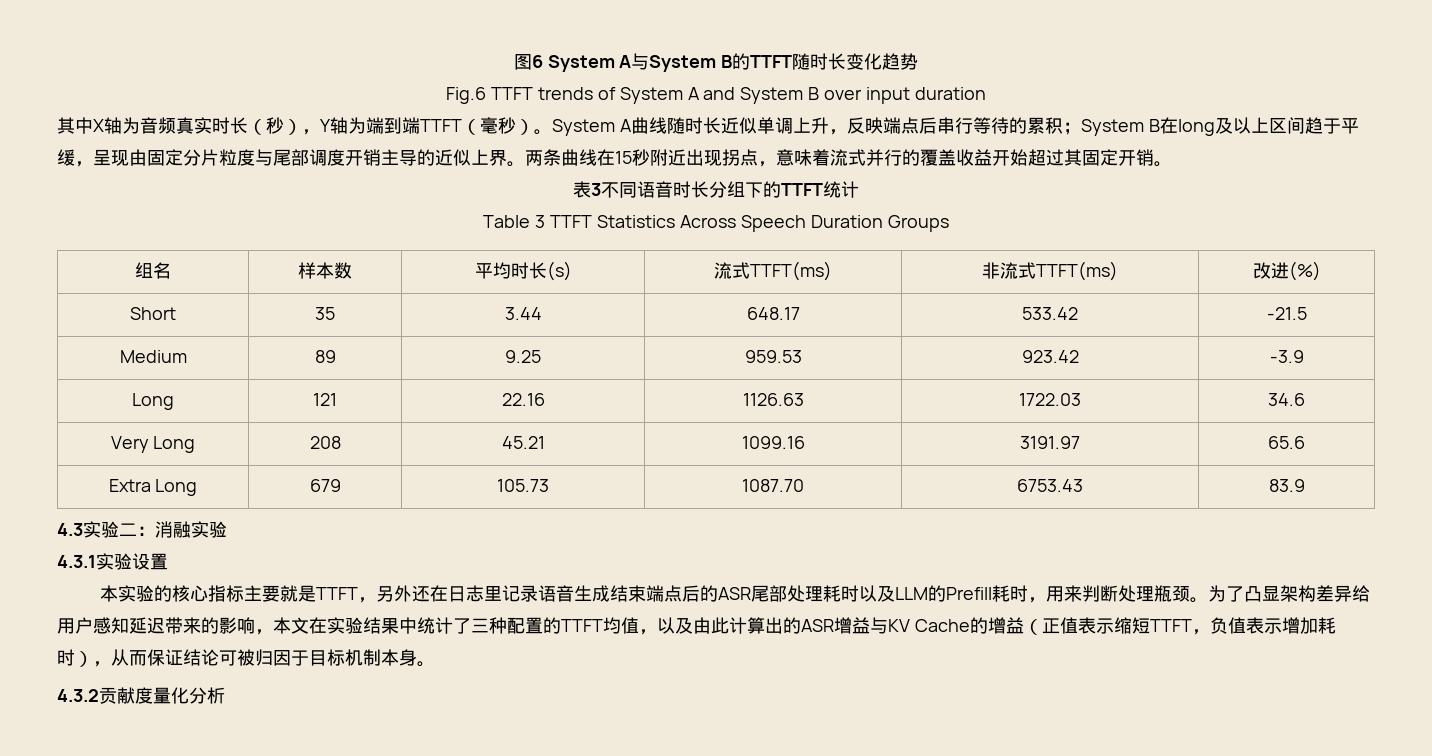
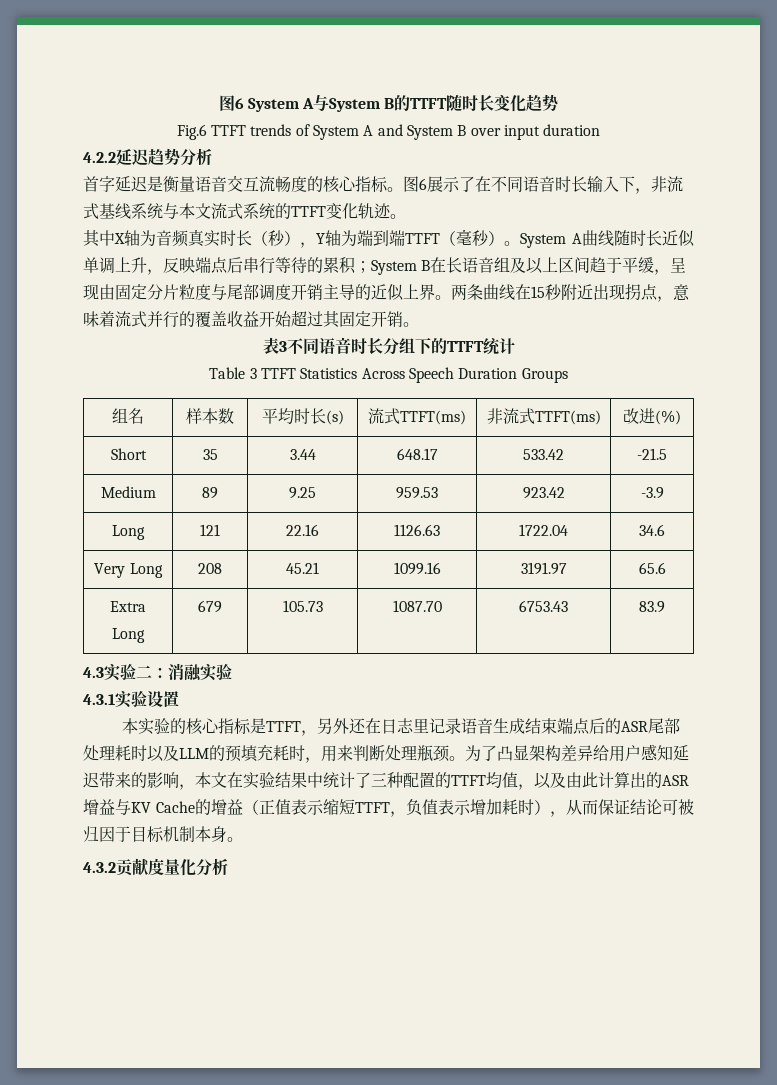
+ 4.2.2延迟趋势分析
+ 首字延迟是衡量语音交互流畅度的核心指标。图6展示了在不同语音时长输入下，非流式基线系统与本文流式系统的TTFT变化轨迹。
- System A曲线随时长近似单调上升，反映端点后串行等待的累积；System B在long及以上区间趋于平缓，呈现由固定分片粒度与尾部调度开销主导的近似上界。
+ System A曲线随时长近似单调上升，反映端点后串行等待的累积；System B在长语音组及以上区间趋于平缓，呈现由固定分片粒度与尾部调度开销主导的近似上界。
- Long | 121 | 22.16 | 1126.63 | 1722.03 | 34.6
+ Long | 121 | 22.16 | 1126.63 | 1722.04 | 34.6
- 本实验的核心指标主要就是TTFT，另外还在日志里记录语音生成结束端点后的ASR尾部处理耗时以及LLM的Prefill耗时，用来判断处理瓶颈。
+ 本实验的核心指标是TTFT，另外还在日志里记录语音生成结束端点后的ASR尾部处理耗时以及LLM的预填充耗时，用来判断处理瓶颈。

